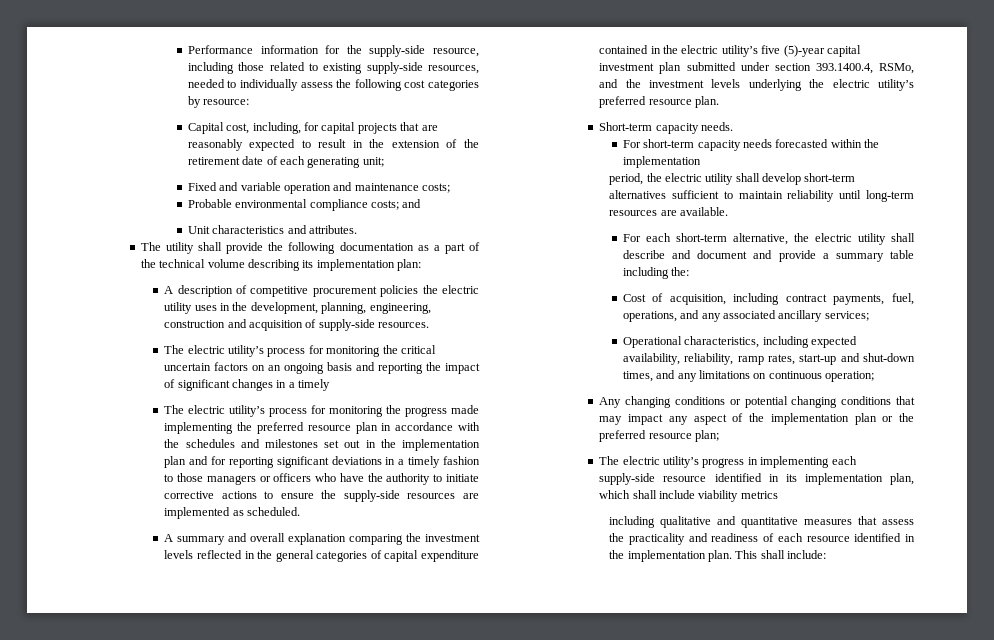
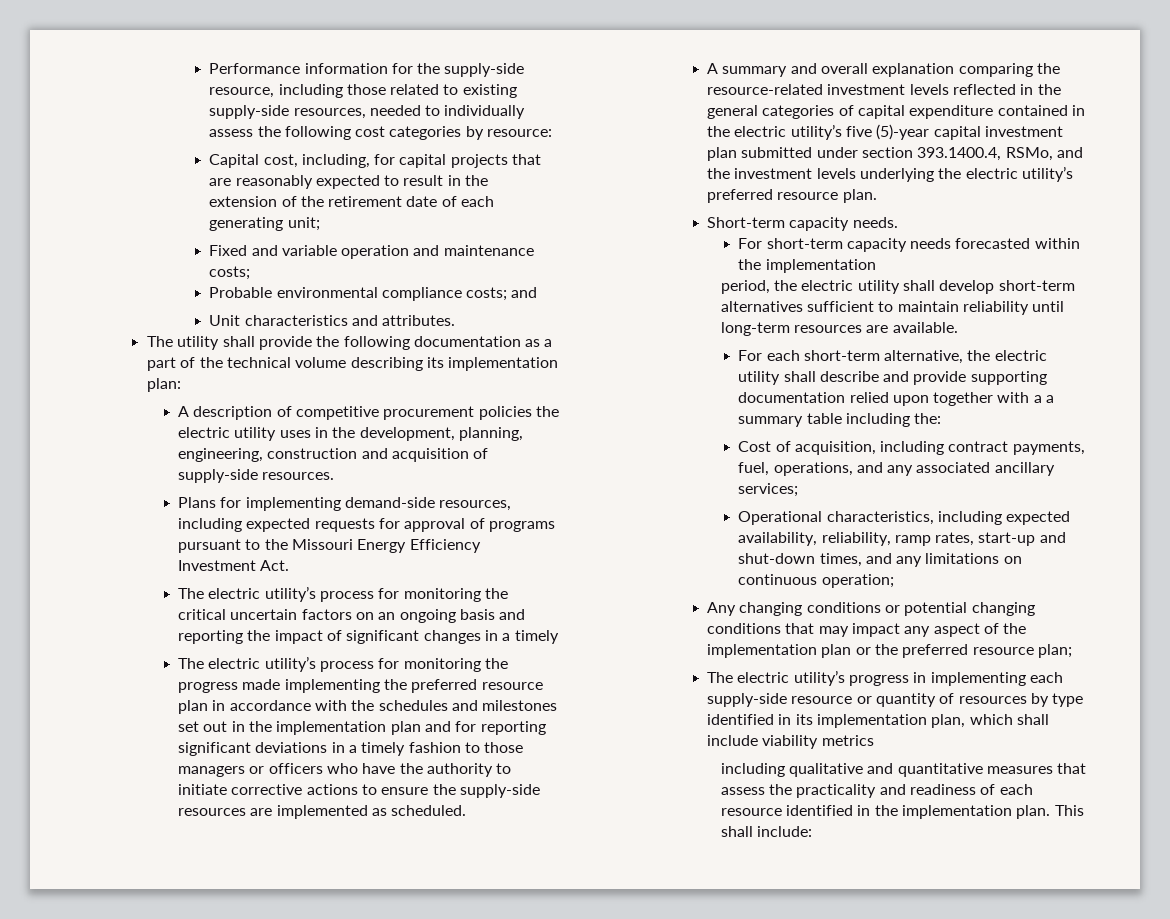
+ Plans for implementing demand-side resources, including expected requests for approval of programs pursuant to the Missouri Energy Efficiency Investment Act.
- A summary and overall explanation comparing the investment levels reflected in the general categories of capital expenditure contained in the electric utility’s five (5)-year capital investment plan submitted under section 393.1400.4, RSMo, and the investment levels underlying the electric utility’s preferred resource plan.
+ A summary and overall explanation comparing the resource-related investment levels reflected in the general categories of capital expenditure contained in the electric utility’s five (5)-year capital investment plan submitted under section 393.1400.4, RSMo, and the investment levels underlying the electric utility’s preferred resource plan.
- For each short-term alternative, the electric utility shall describe and document and provide a summary table including the:
+ For each short-term alternative, the electric utility shall describe and provide supporting documentation relied upon together with a a summary table including the:
- The electric utility’s progress in implementing each supply-side resource identified in its implementation plan, which shall include viability metrics
+ The electric utility’s progress in implementing each supply-side resource or quantity of resources by type identified in its implementation plan, which shall include viability metrics

